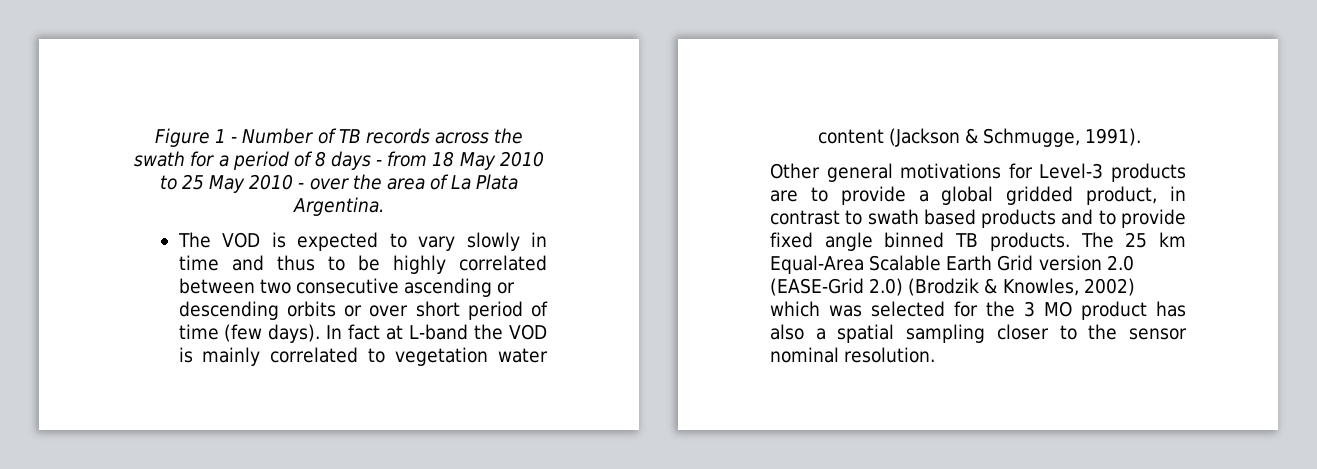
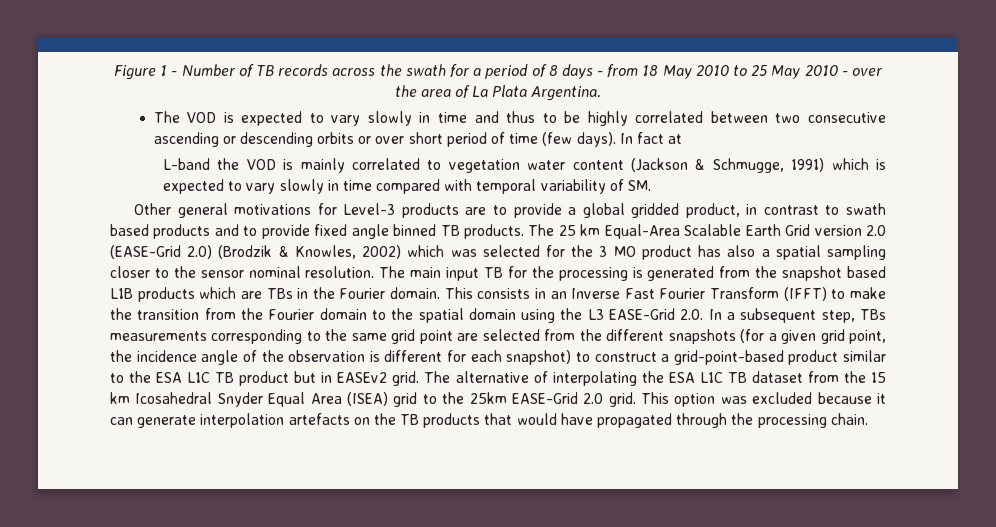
- In fact at L-band the VOD is mainly correlated to vegetation water content (Jackson & Schmugge, 1991).
+ In fact at
+ L-band the VOD is mainly correlated to vegetation water content (Jackson & Schmugge, 1991) which is expected to vary slowly in time compared with temporal variability of SM.
+ The main input TB for the processing is generated from the snapshot based L1B products which are TBs in the Fourier domain. This consists in an Inverse Fast Fourier Transform (IFFT) to make the transition from the Fourier domain to the spatial domain using the L3 EASE-Grid 2.0. In a subsequent step, TBs measurements corresponding to the same grid point are selected from the different snapshots (for a given grid point, the incidence angle of the observation is different for each snapshot) to construct a grid-point-based product similar to the ESA L1C TB product but in EASEv2 grid. The alternative of interpolating the ESA L1C TB dataset from the 15 km Icosahedral Snyder Equal Area (ISEA) grid to the 25km EASE-Grid 2.0 grid. This option was excluded because it can generate interpolation artefacts on the TB products that would have propagated through the processing chain.

